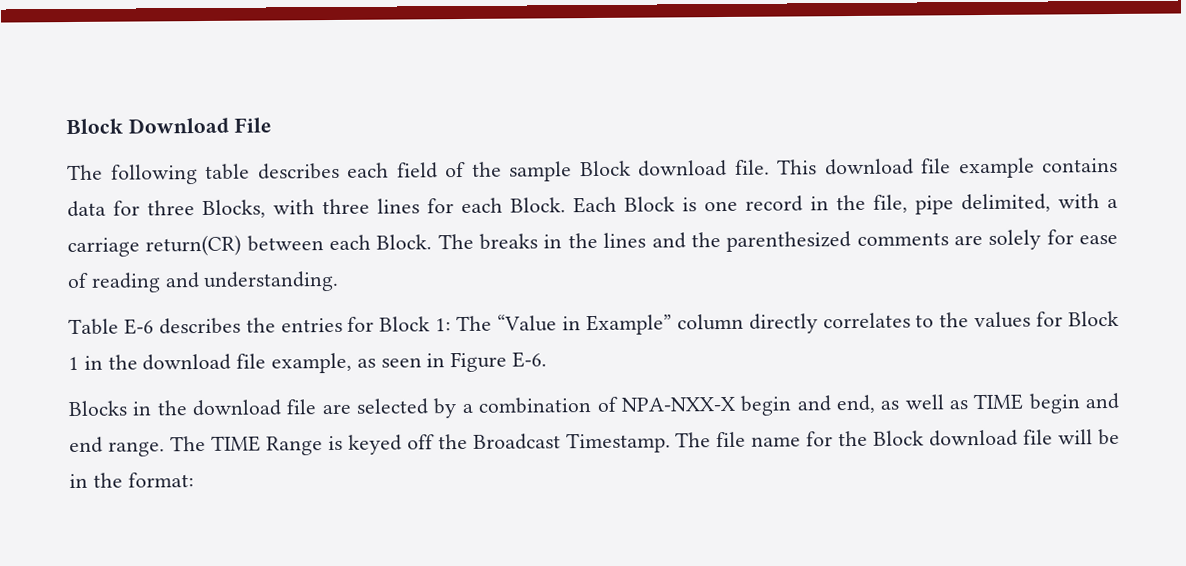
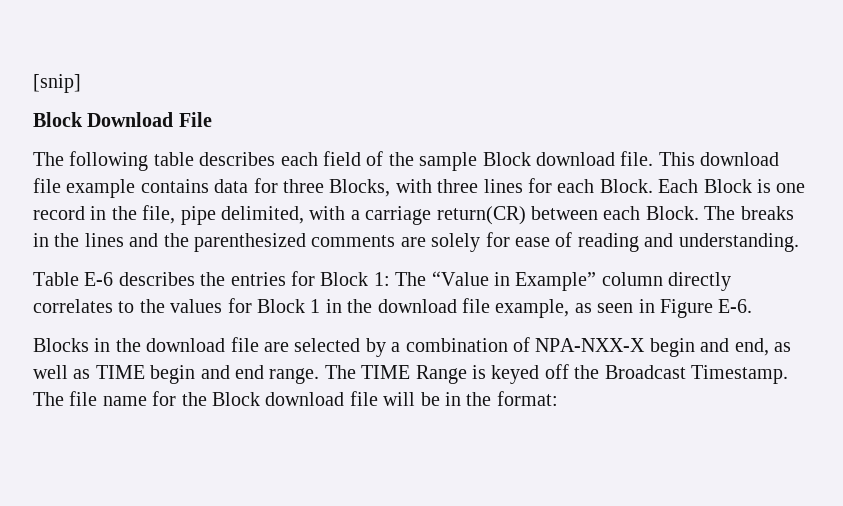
+ [snip]

